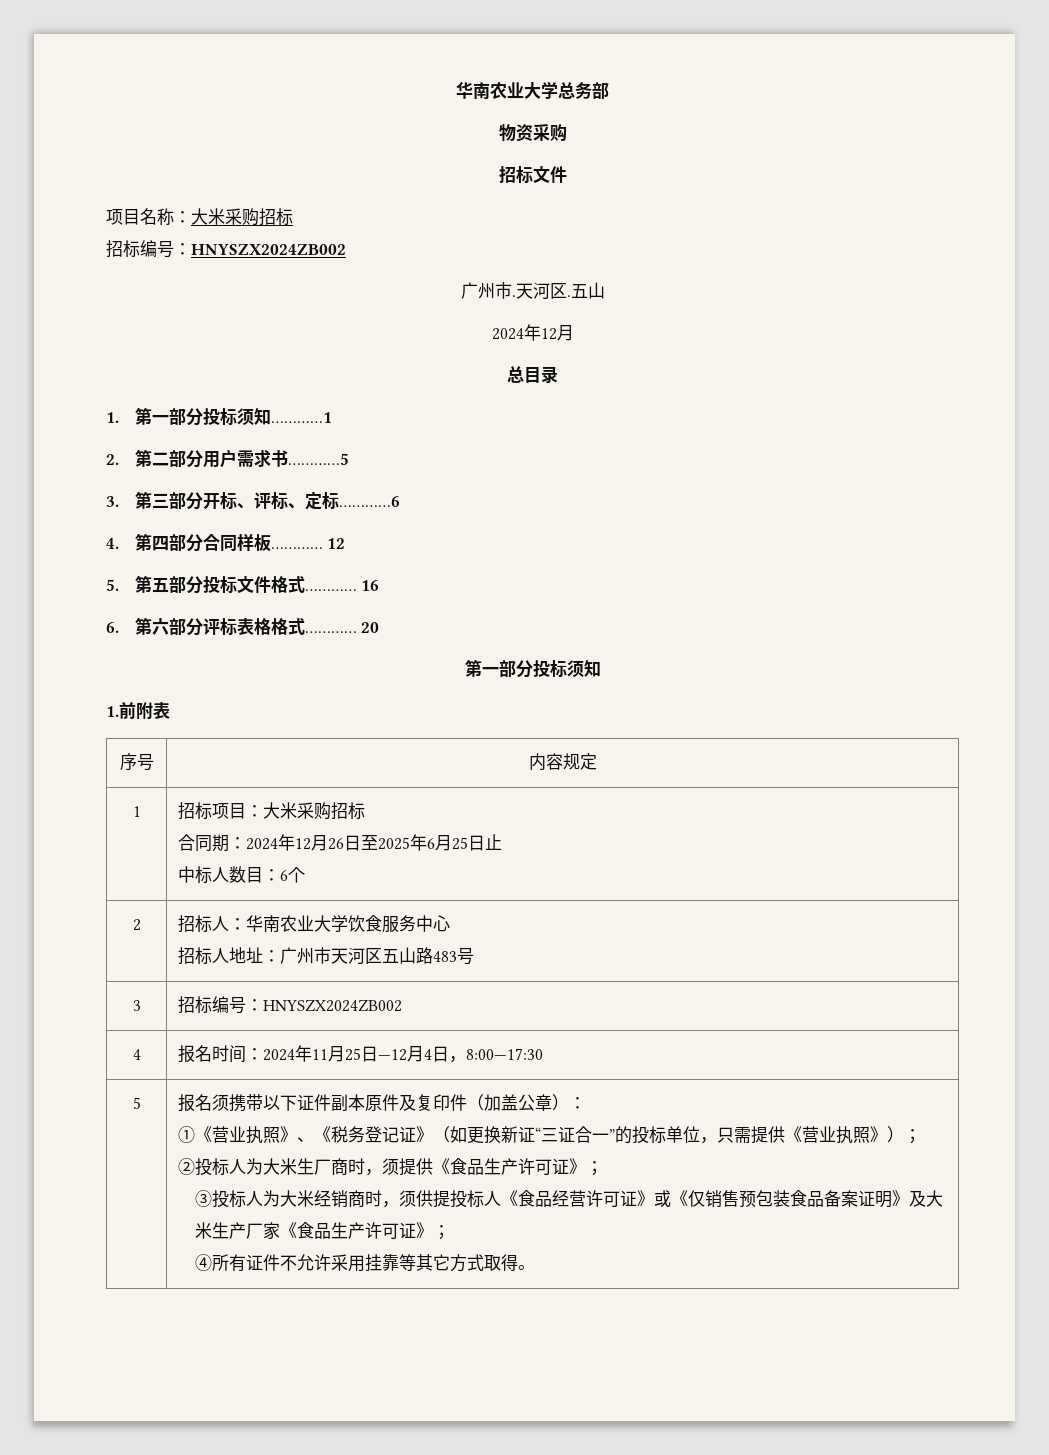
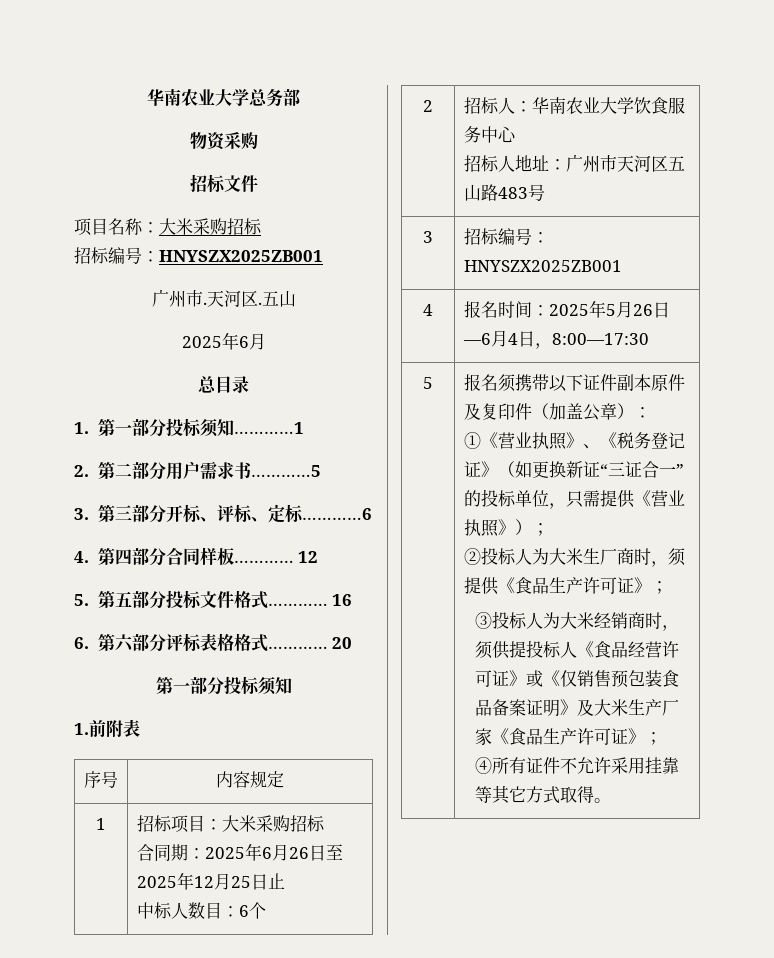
  项目名称：大米采购招标
- 招标编号：HNYSZX2024ZB002
+ 招标编号：HNYSZX2025ZB001
  天河区.五山
- 2024年12月
+ 2025年6月
  1 | 招标项目：大米采购招标
- 合同期：2024年12月26日至2025年6月25日止
+ 合同期：2025年6月26日至2025年12月25日止
- 3 | 招标编号：HNYSZX2024ZB002
+ 3 | 招标编号：HNYSZX2025ZB001
- 4 | 报名时间：2024年11月25日—12月4日，8:00—17:30
+ 4 | 报名时间：2025年5月26日—6月4日，8:00—17:30

